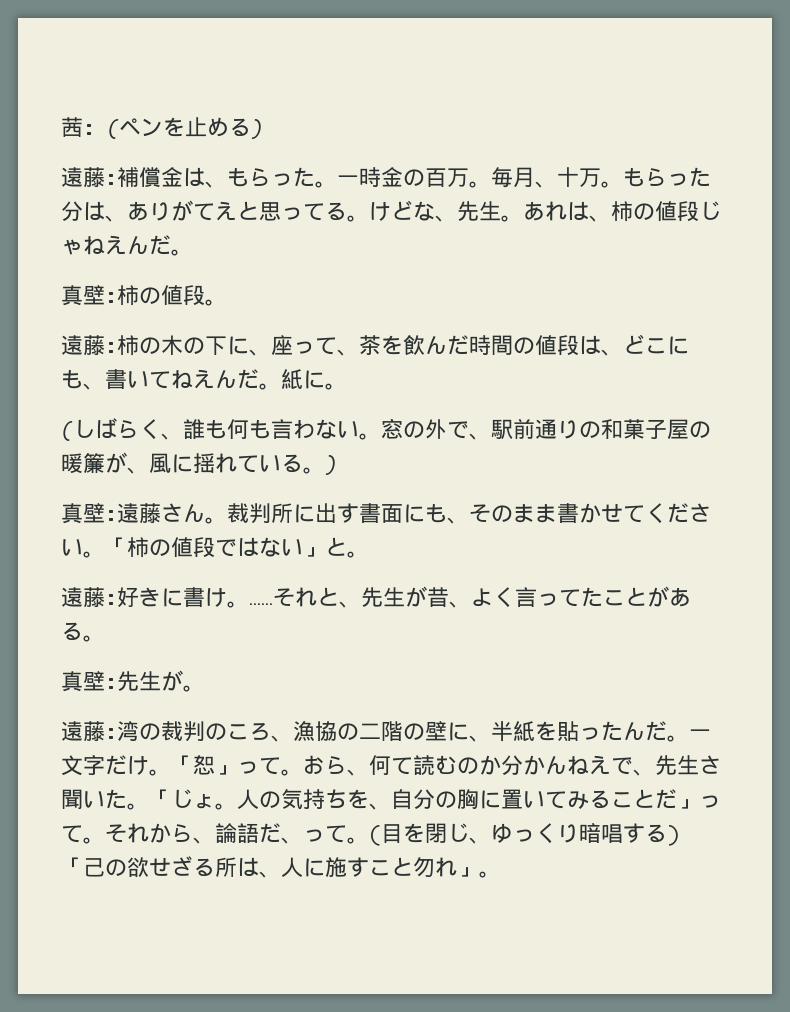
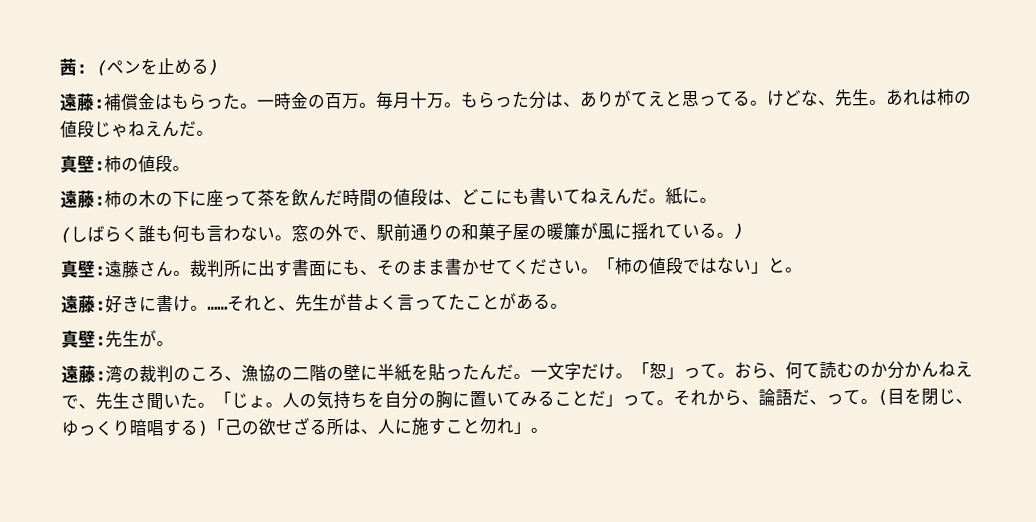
- 遠藤:補償金は、もらった。
+ 遠藤:補償金はもらった。
- 毎月、十万。
+ 毎月十万。
- あれは、柿の値段じゃねえんだ。
+ あれは柿の値段じゃねえんだ。
- 遠藤:柿の木の下に、座って、茶を飲んだ時間の値段は、どこにも、書いてねえんだ。
+ 遠藤:柿の木の下に座って茶を飲んだ時間の値段は、どこにも書いてねえんだ。
- (しばらく、誰も何も言わない。
+ (しばらく誰も何も言わない。
- 窓の外で、駅前通りの和菓子屋の暖簾が、風に揺れている。)
+ 窓の外で、駅前通りの和菓子屋の暖簾が風に揺れている。)
- それと、先生が昔、よく言ってたことがある。
+ それと、先生が昔よく言ってたことがある。
- 遠藤:湾の裁判のころ、漁協の二階の壁に、半紙を貼ったんだ。
+ 遠藤:湾の裁判のころ、漁協の二階の壁に半紙を貼ったんだ。
- 人の気持ちを、自分の胸に置いてみることだ」って。
+ 人の気持ちを自分の胸に置いてみることだ」って。

